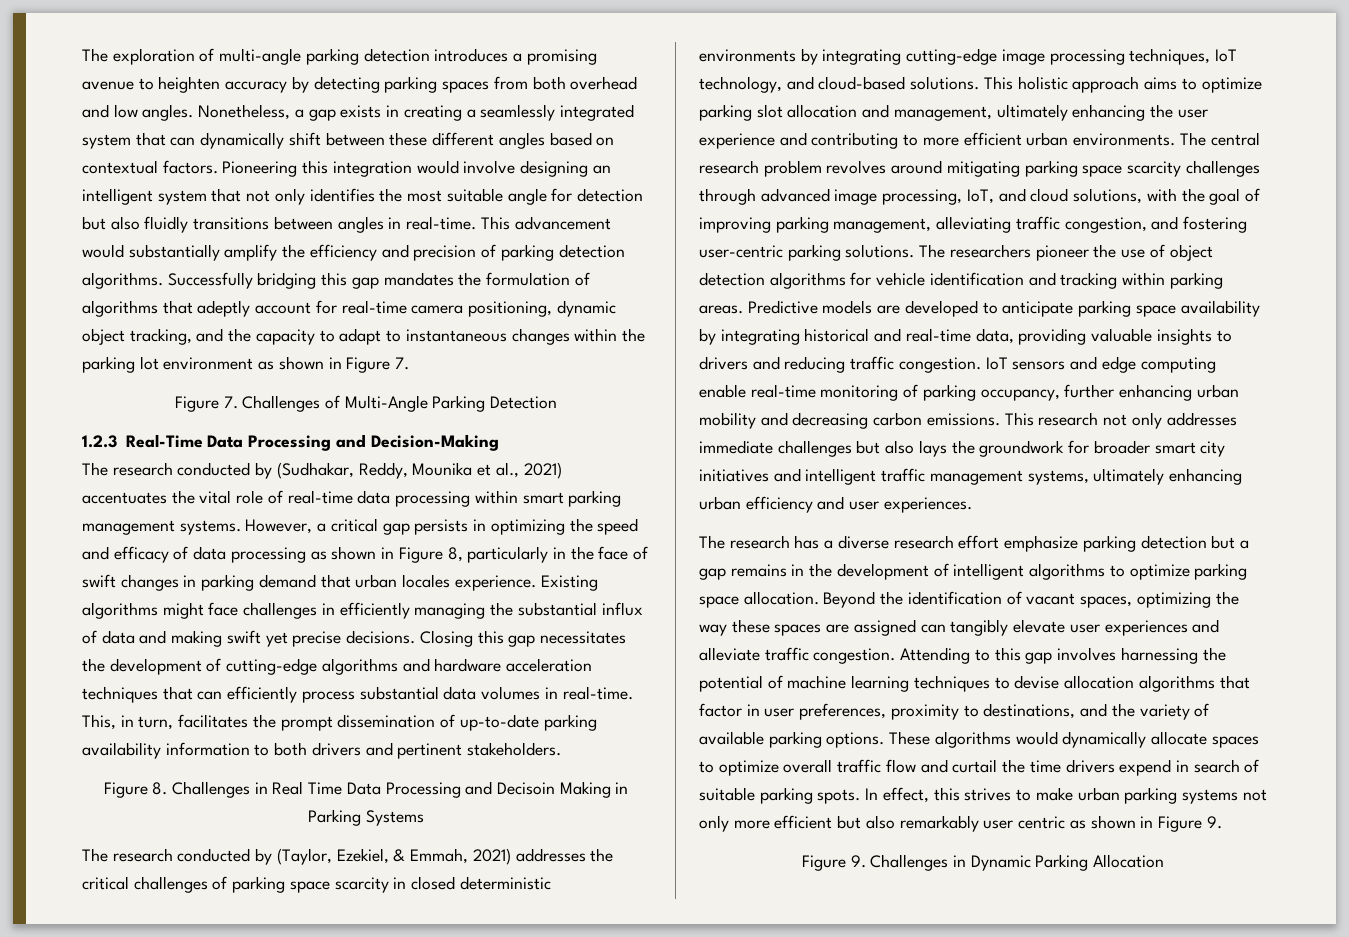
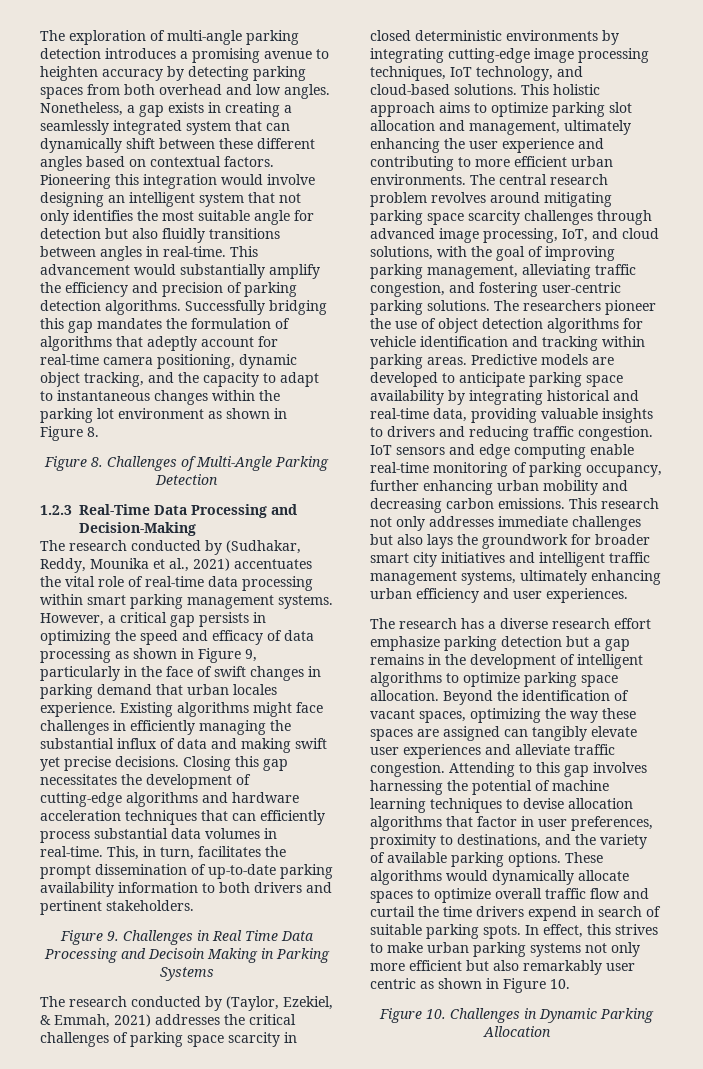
- Successfully bridging this gap mandates the formulation of algorithms that adeptly account for real-time camera positioning, dynamic object tracking, and the capacity to adapt to instantaneous changes within the parking lot environment as shown in Figure 7.
- Figure 7. Challenges of Multi-Angle Parking Detection
+ Successfully bridging this gap mandates the formulation of algorithms that adeptly account for real-time camera positioning, dynamic object tracking, and the capacity to adapt to instantaneous changes within the parking lot environment as shown in Figure 8.
+ Figure 8. Challenges of Multi-Angle Parking Detection
- However, a critical gap persists in optimizing the speed and efficacy of data processing as shown in Figure 8, particularly in the face of swift changes in parking demand that urban locales experience.
+ However, a critical gap persists in optimizing the speed and efficacy of data processing as shown in Figure 9, particularly in the face of swift changes in parking demand that urban locales experience.
- Figure 8. Challenges in Real Time Data Processing and Decisoin Making in Parking Systems
+ Figure 9. Challenges in Real Time Data Processing and Decisoin Making in Parking Systems
- In effect, this strives to make urban parking systems not only more efficient but also remarkably user centric as shown in Figure 9.
- Figure 9. Challenges in Dynamic Parking Allocation
+ In effect, this strives to make urban parking systems not only more efficient but also remarkably user centric as shown in Figure 10.
+ Figure 10. Challenges in Dynamic Parking Allocation

